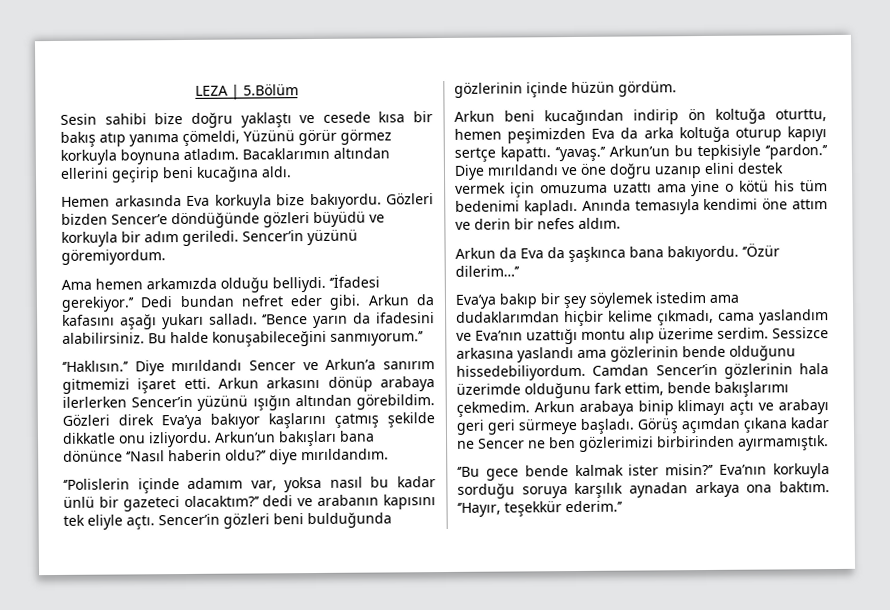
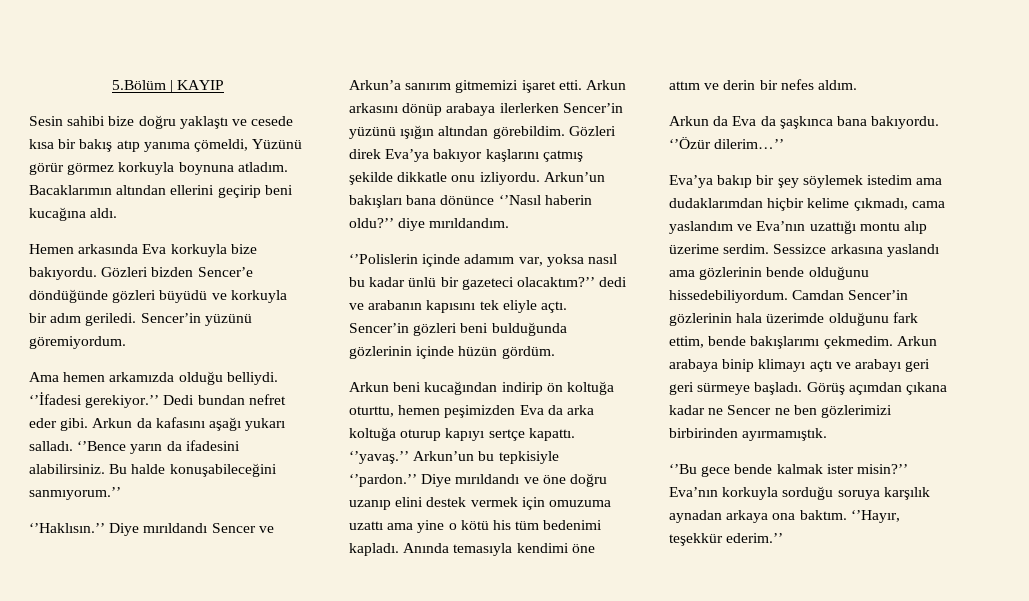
- LEZA | 5.Bölüm
+ 5.Bölüm | KAYIP

